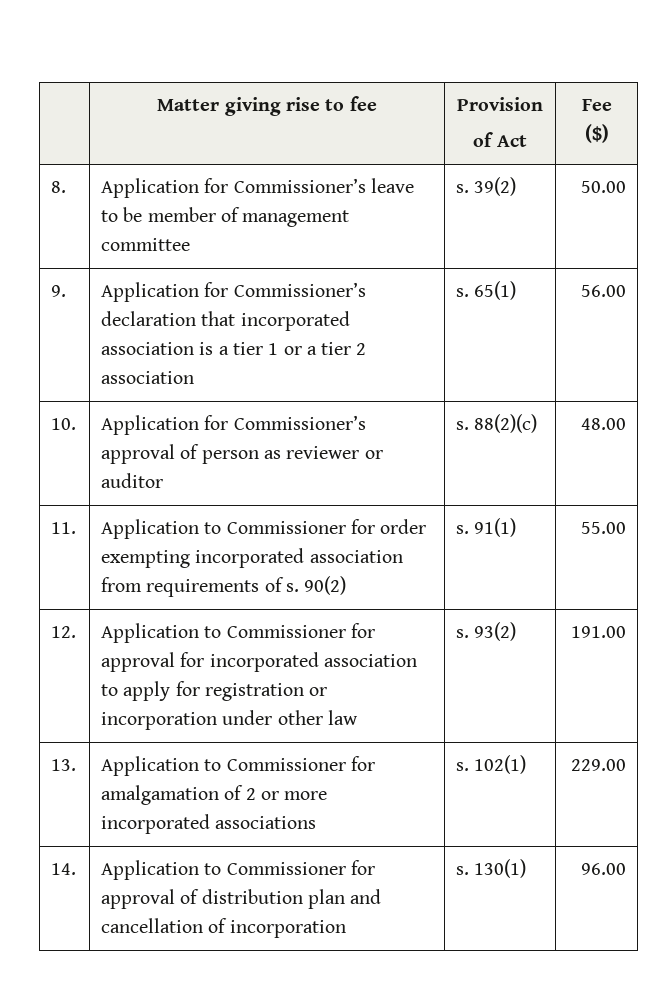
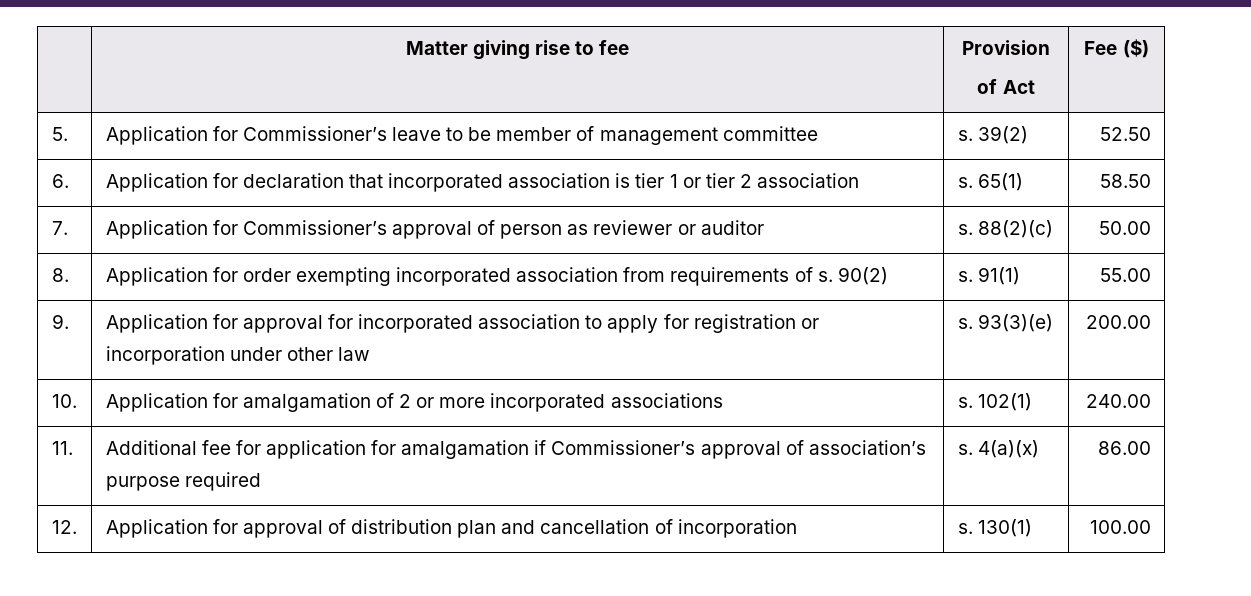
- 8. | Application for Commissioner’s leave to be member of management committee | s. 39(2) | 50.00
- 9. | Application for Commissioner’s declaration that incorporated association is a tier 1 or a tier 2 association | s. 65(1) | 56.00
- 10. | Application for Commissioner’s approval of person as reviewer or auditor | s. 88(2)(c) | 48.00
- 11. | Application to Commissioner for order exempting incorporated association from requirements of s. 90(2) | s. 91(1) | 55.00
+ 5. | Application for Commissioner’s leave to be member of management committee | s. 39(2) | 52.50
+ 6. | Application for declaration that incorporated association is tier 1 or tier 2 association | s. 65(1) | 58.50
+ 7. | Application for Commissioner’s approval of person as reviewer or auditor | s. 88(2)(c) | 50.00
+ 8. | Application for order exempting incorporated association from requirements of s. 90(2) | s. 91(1) | 55.00
- 12. | Application to Commissioner for approval for incorporated association to apply for registration or incorporation under other law | s. 93(2) | 191.00
- 13. | Application to Commissioner for amalgamation of 2 or more incorporated associations | s. 102(1) | 229.00
- 14. | Application to Commissioner for approval of distribution plan and cancellation of incorporation | s. 130(1) | 96.00
+ 9. | Application for approval for incorporated association to apply for registration or incorporation under other law | s. 93(3)(e) | 200.00
+ 10. | Application for amalgamation of 2 or more incorporated associations | s. 102(1) | 240.00
+ 11. | Additional fee for application for amalgamation if Commissioner’s approval of association’s purpose required | s. 4(a)(x) | 86.00
+ 12. | Application for approval of distribution plan and cancellation of incorporation | s. 130(1) | 100.00

